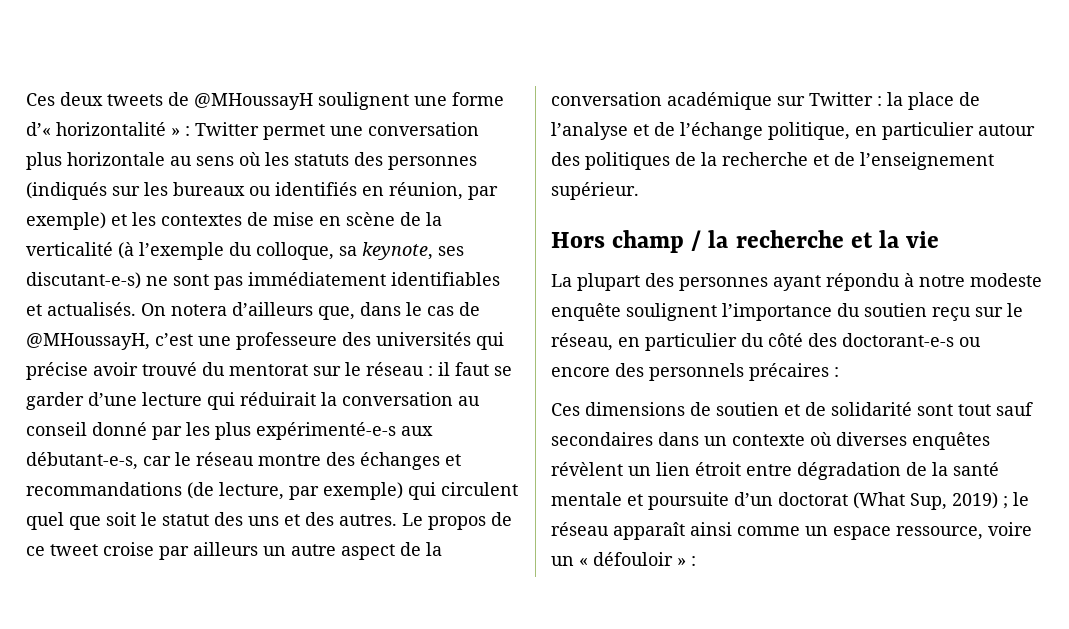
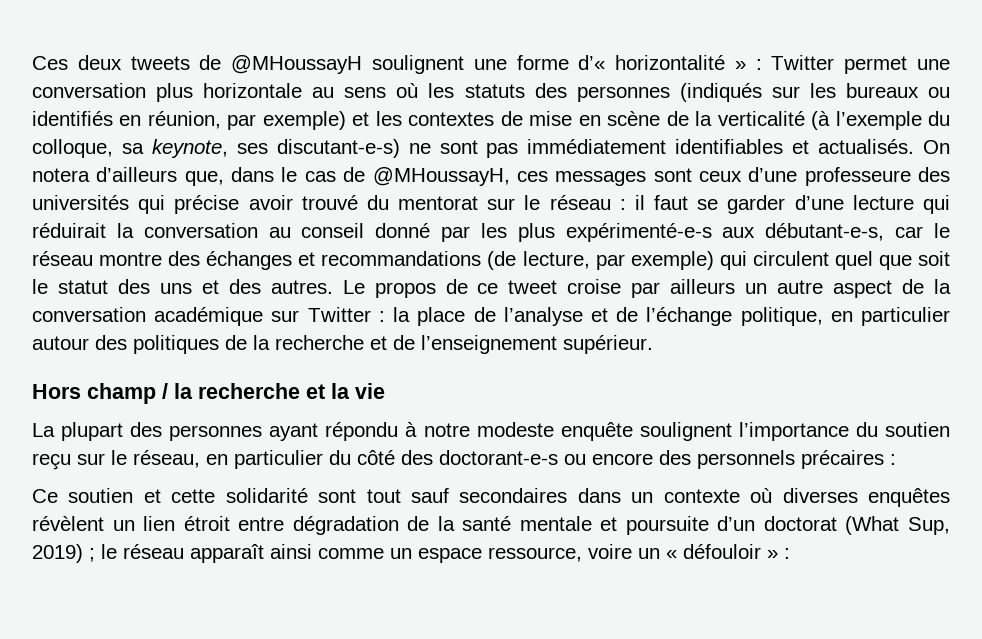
- On notera d’ailleurs que, dans le cas de @MHoussayH, c’est une professeure des universités qui précise avoir trouvé du mentorat sur le réseau :
+ On notera d’ailleurs que, dans le cas de @MHoussayH, ces messages sont ceux d’une professeure des universités qui précise avoir trouvé du mentorat sur le réseau :
- Ces dimensions de soutien et de solidarité sont tout sauf secondaires dans un contexte où diverses enquêtes révèlent un lien étroit entre dégradation de la santé mentale et poursuite d’un doctorat (What Sup, 2019) ; le réseau apparaît ainsi comme un espace ressource, voire un « défouloir » :
+ Ce soutien et cette solidarité sont tout sauf secondaires dans un contexte où diverses enquêtes révèlent un lien étroit entre dégradation de la santé mentale et poursuite d’un doctorat (What Sup, 2019) ; le réseau apparaît ainsi comme un espace ressource, voire un « défouloir » :

